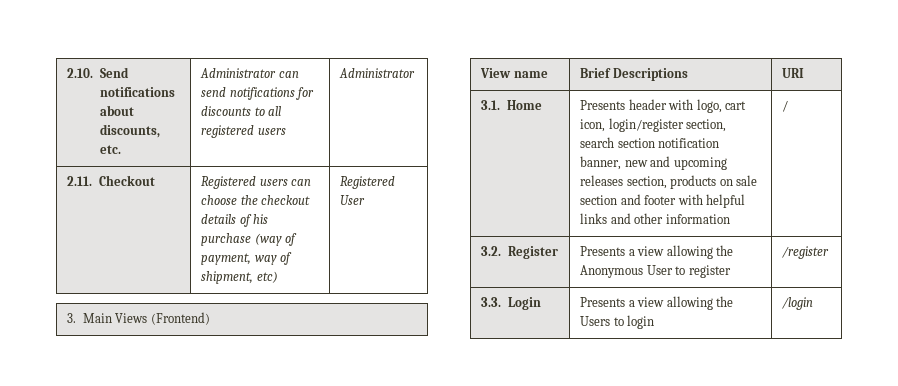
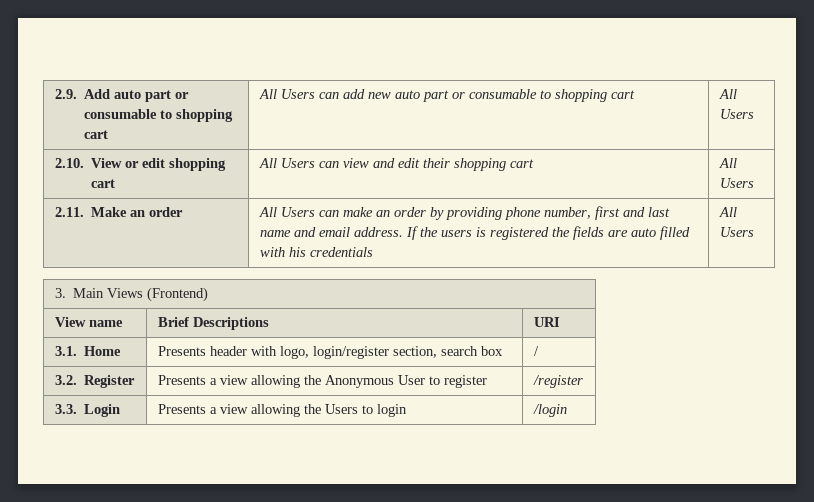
- 2.10. Send notifications about discounts, etc. | Administrator can send notifications for discounts to all registered users | Administrator
- 2.11. Checkout | Registered users can choose the checkout details of his purchase (way of payment, way of shipment, etc) | Registered User
+ 2.9. Add auto part or consumable to shopping cart | All Users can add new auto part or consumable to shopping cart | All Users
+ 2.10. View or edit shopping cart | All Users can view and edit their shopping cart | All Users
+ 2.11. Make an order | All Users can make an order by providing phone number, first and last name and email address. If the users is registered the fields are auto filled with his credentials | All Users
- 3.1. Home | Presents header with logo, cart icon, login/register section, search section notification banner, new and upcoming releases section, products on sale section and footer with helpful links and other information | /
+ 3.1. Home | Presents header with logo, login/register section, search box | /

